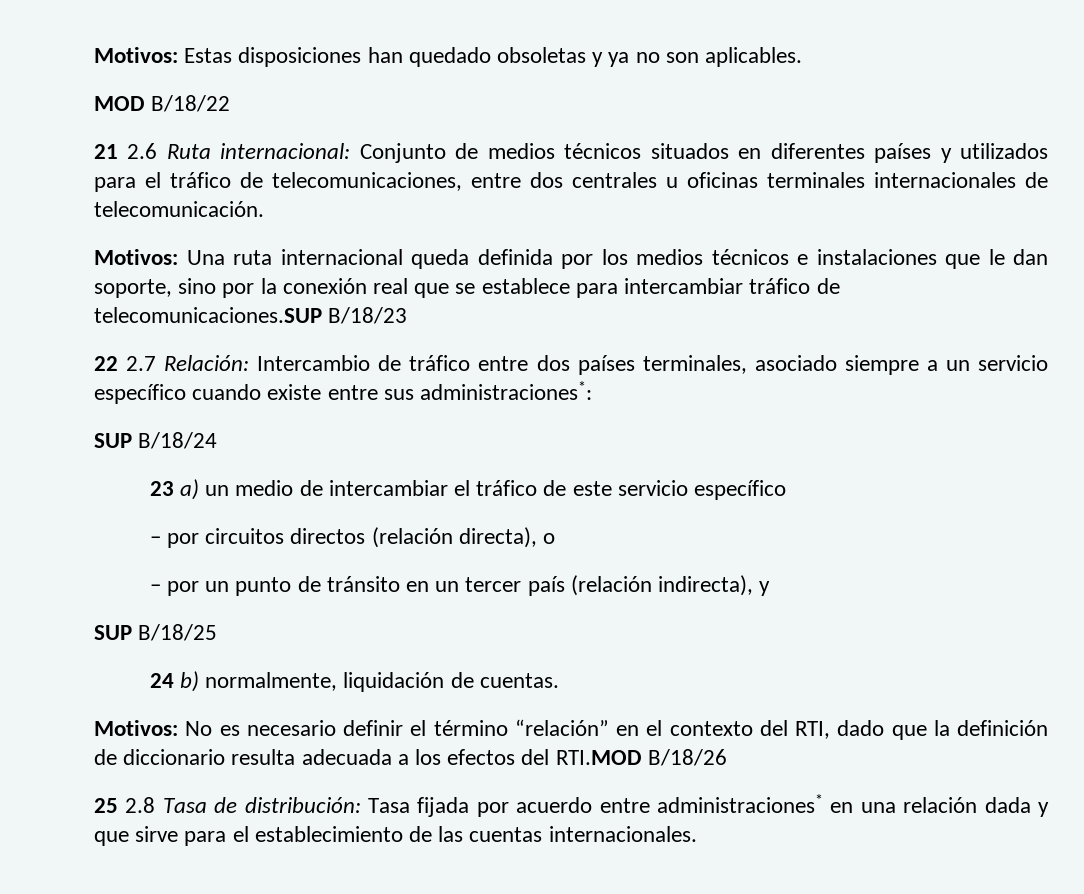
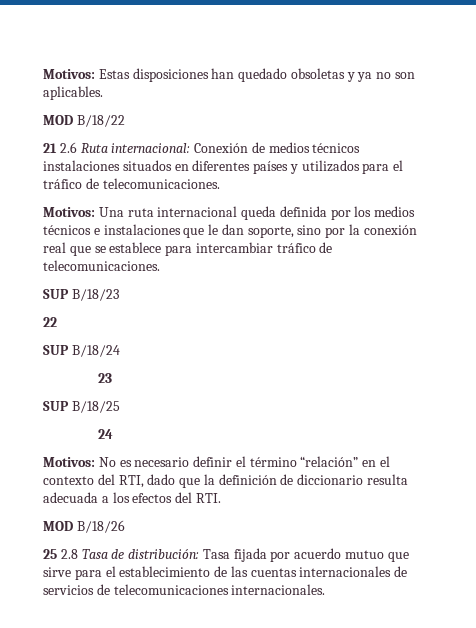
- 21 2.6 Ruta internacional: Conjunto de medios técnicos situados en diferentes países y utilizados para el tráfico de telecomunicaciones, entre dos centrales u oficinas terminales internacionales de telecomunicación.
+ 21 2.6 Ruta internacional: Conexión de medios técnicos instalaciones situados en diferentes países y utilizados para el tráfico de telecomunicaciones.
- Motivos: Una ruta internacional queda definida por los medios técnicos e instalaciones que le dan soporte, sino por la conexión real que se establece para intercambiar tráfico de telecomunicaciones.SUP B/18/23
+ Motivos: Una ruta internacional queda definida por los medios técnicos e instalaciones que le dan soporte, sino por la conexión real que se establece para intercambiar tráfico de telecomunicaciones.
+ SUP B/18/23
- 22 2.7 Relación: Intercambio de tráfico entre dos países terminales, asociado siempre a un servicio específico cuando existe entre sus administraciones*:
+ 22
  SUP B/18/24
- 23 a) un medio de intercambiar el tráfico de este servicio específico
- – por circuitos directos (relación directa), o
- – por un punto de tránsito en un tercer país (relación indirecta), y
+ 23
  SUP B/18/25
- 24 b) normalmente, liquidación de cuentas.
+ 24
- Motivos: No es necesario definir el término “relación” en el contexto del RTI, dado que la definición de diccionario resulta adecuada a los efectos del RTI.MOD B/18/26
+ Motivos: No es necesario definir el término “relación” en el contexto del RTI, dado que la definición de diccionario resulta adecuada a los efectos del RTI.
+ MOD B/18/26
- 25 2.8 Tasa de distribución: Tasa fijada por acuerdo entre administraciones* en una relación dada y que sirve para el establecimiento de las cuentas internacionales.
+ 25 2.8 Tasa de distribución: Tasa fijada por acuerdo mutuo que sirve para el establecimiento de las cuentas internacionales de servicios de telecomunicaciones internacionales.

